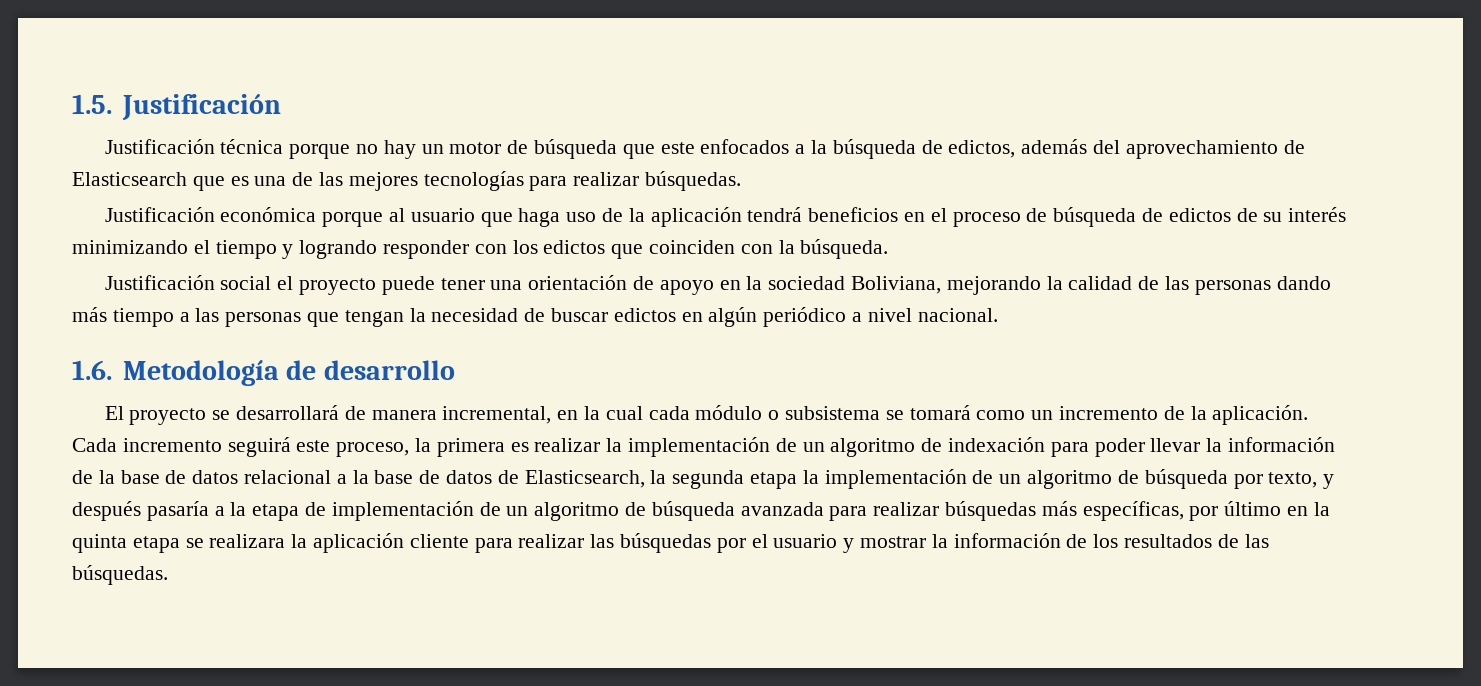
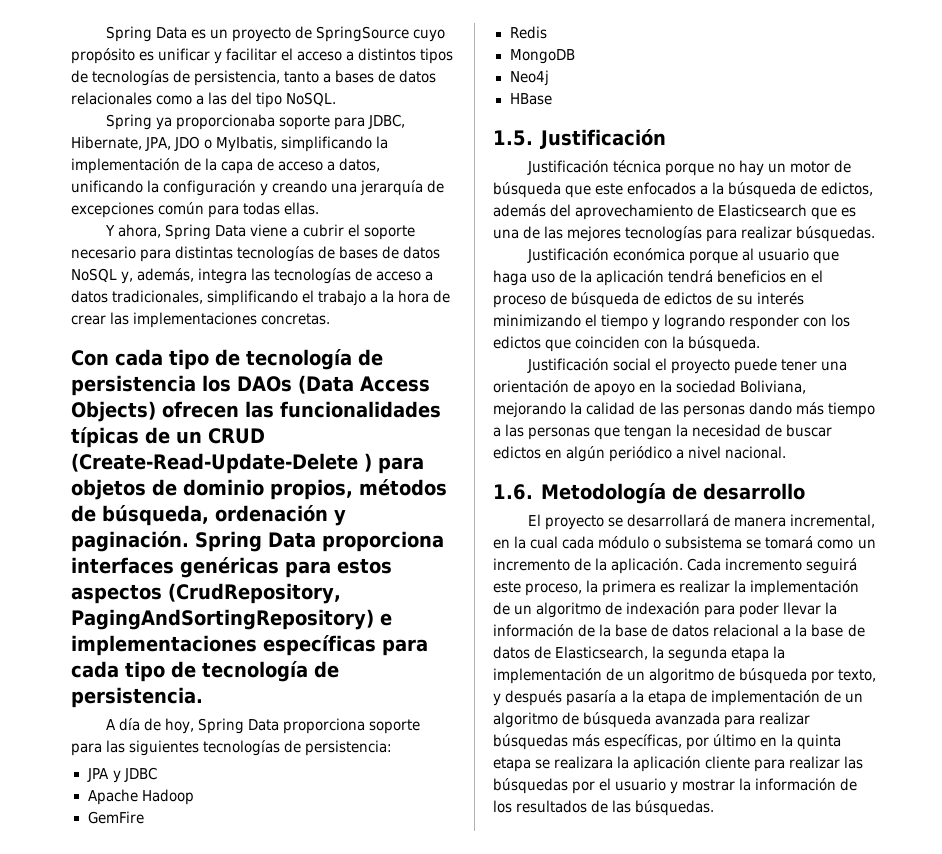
+ Spring Data es un proyecto de SpringSource cuyo propósito es unificar y facilitar el acceso a distintos tipos de tecnologías de persistencia, tanto a bases de datos relacionales como a las del tipo NoSQL.
+ Spring ya proporcionaba soporte para JDBC, Hibernate, JPA, JDO o MyIbatis, simplificando la implementación de la capa de acceso a datos, unificando la configuración y creando una jerarquía de excepciones común para todas ellas.
+ Y ahora, Spring Data viene a cubrir el soporte necesario para distintas tecnologías de bases de datos NoSQL y, además, integra las tecnologías de acceso a datos tradicionales, simplificando el trabajo a la hora de crear las implementaciones concretas.
+ Con cada tipo de tecnología de persistencia los DAOs (Data Access Objects) ofrecen las funcionalidades típicas de un CRUD (Create-Read-Update-Delete ) para objetos de dominio propios, métodos de búsqueda, ordenación y paginación. Spring Data proporciona interfaces genéricas para estos aspectos (CrudRepository, PagingAndSortingRepository) e implementaciones específicas para cada tipo de tecnología de persistencia.
+ A día de hoy, Spring Data proporciona soporte para las siguientes tecnologías de persistencia:
+ JPA y JDBC
+ Apache Hadoop
+ GemFire
+ Redis
+ MongoDB
+ Neo4j
+ HBase

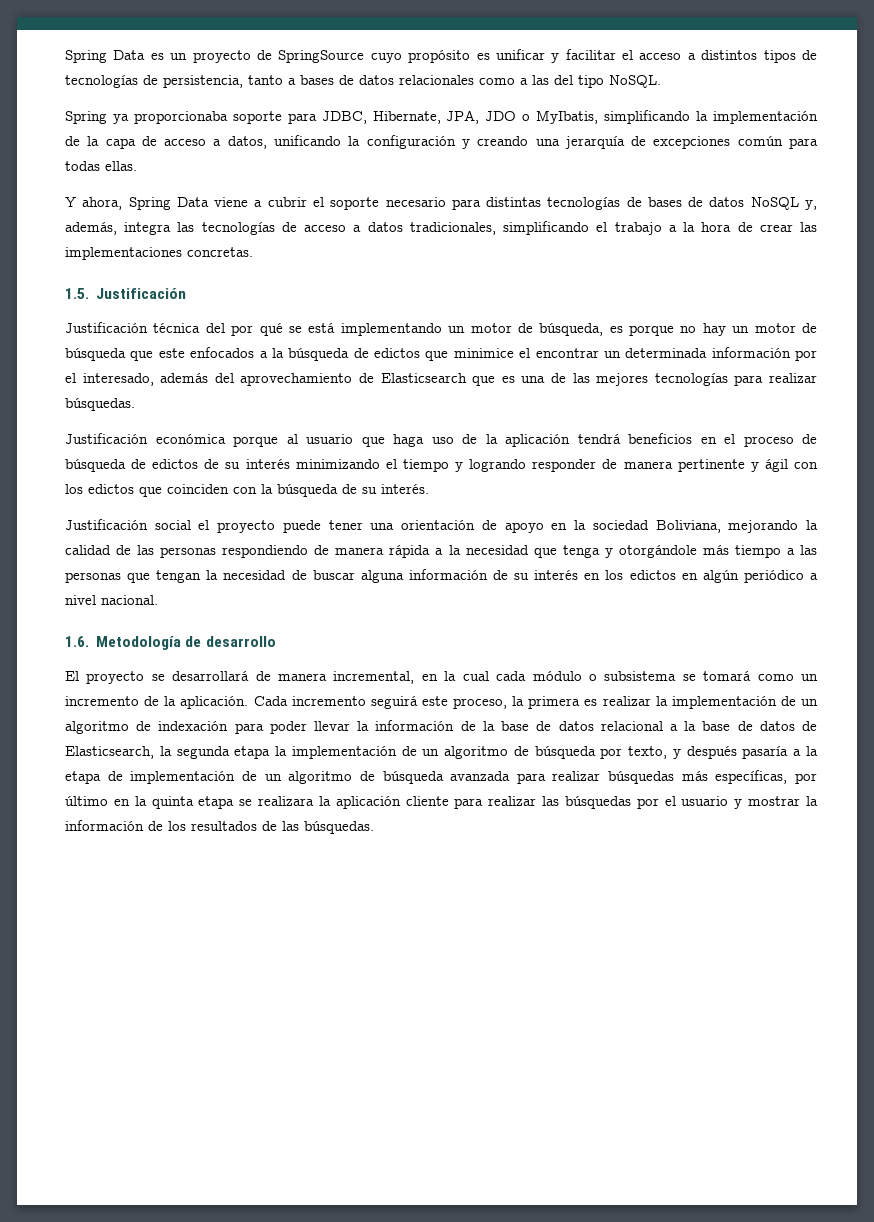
- Con cada tipo de tecnología de persistencia los DAOs (Data Access Objects) ofrecen las funcionalidades típicas de un CRUD (Create-Read-Update-Delete ) para objetos de dominio propios, métodos de búsqueda, ordenación y paginación. Spring Data proporciona interfaces genéricas para estos aspectos (CrudRepository, PagingAndSortingRepository) e implementaciones específicas para cada tipo de tecnología de persistencia.
- A día de hoy, Spring Data proporciona soporte para las siguientes tecnologías de persistencia:
- JPA y JDBC
- Apache Hadoop
- GemFire
- Redis
- MongoDB
- Neo4j
- HBase
  1.5. Justificación
- Justificación técnica porque no hay un motor de búsqueda que este enfocados a la búsqueda de edictos, además del aprovechamiento de Elasticsearch que es una de las mejores tecnologías para realizar búsquedas.
+ Justificación técnica del por qué se está implementando un motor de búsqueda, es porque no hay un motor de búsqueda que este enfocados a la búsqueda de edictos que minimice el encontrar un determinada información por el interesado, además del aprovechamiento de Elasticsearch que es una de las mejores tecnologías para realizar búsquedas.
- Justificación económica porque al usuario que haga uso de la aplicación tendrá beneficios en el proceso de búsqueda de edictos de su interés minimizando el tiempo y logrando responder con los edictos que coinciden con la búsqueda.
+ Justificación económica porque al usuario que haga uso de la aplicación tendrá beneficios en el proceso de búsqueda de edictos de su interés minimizando el tiempo y logrando responder de manera pertinente y ágil con los edictos que coinciden con la búsqueda de su interés.
- Justificación social el proyecto puede tener una orientación de apoyo en la sociedad Boliviana, mejorando la calidad de las personas dando más tiempo a las personas que tengan la necesidad de buscar edictos en algún periódico a nivel nacional.
+ Justificación social el proyecto puede tener una orientación de apoyo en la sociedad Boliviana, mejorando la calidad de las personas respondiendo de manera rápida a la necesidad que tenga y otorgándole más tiempo a las personas que tengan la necesidad de buscar alguna información de su interés en los edictos en algún periódico a nivel nacional.

